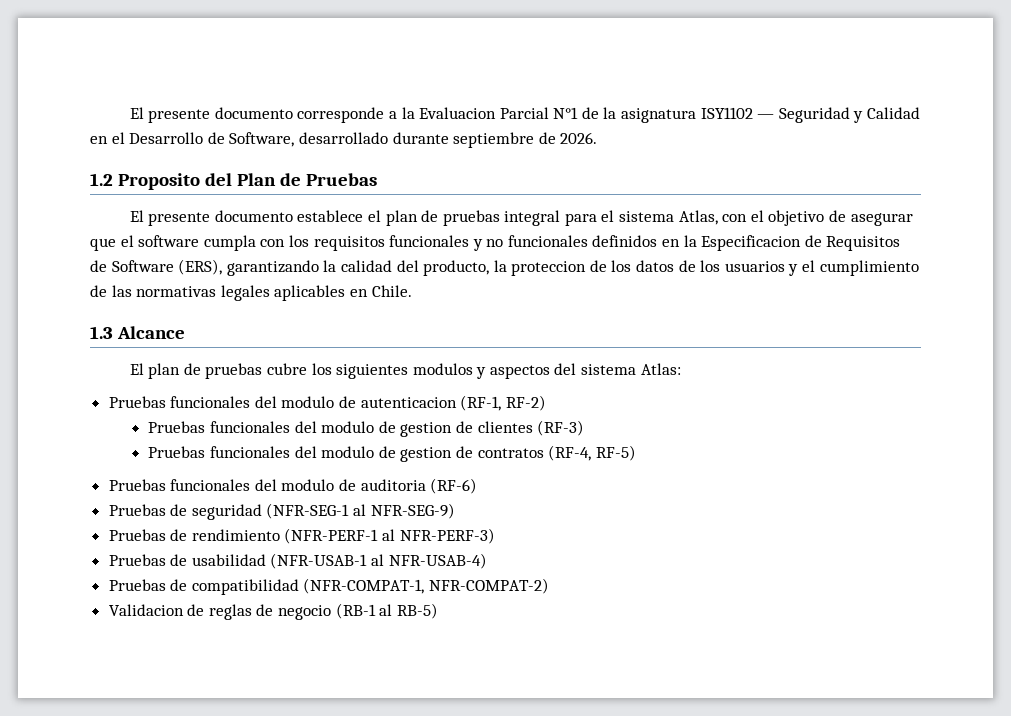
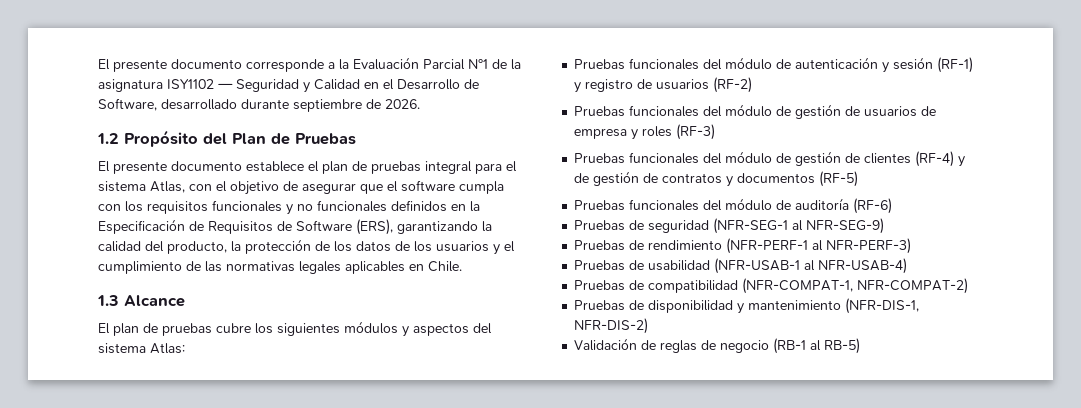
- El presente documento corresponde a la Evaluacion Parcial N°1 de la asignatura ISY1102 — Seguridad y Calidad en el Desarrollo de Software, desarrollado durante septiembre de 2026.
+ El presente documento corresponde a la Evaluación Parcial N°1 de la asignatura ISY1102 — Seguridad y Calidad en el Desarrollo de Software, desarrollado durante septiembre de 2026.
- 1.2 Proposito del Plan de Pruebas
+ 1.2 Propósito del Plan de Pruebas
- El presente documento establece el plan de pruebas integral para el sistema Atlas, con el objetivo de asegurar que el software cumpla con los requisitos funcionales y no funcionales definidos en la Especificacion de Requisitos de Software (ERS), garantizando la calidad del producto, la proteccion de los datos de los usuarios y el cumplimiento de las normativas legales aplicables en Chile.
+ El presente documento establece el plan de pruebas integral para el sistema Atlas, con el objetivo de asegurar que el software cumpla con los requisitos funcionales y no funcionales definidos en la Especificación de Requisitos de Software (ERS), garantizando la calidad del producto, la protección de los datos de los usuarios y el cumplimiento de las normativas legales aplicables en Chile.
- El plan de pruebas cubre los siguientes modulos y aspectos del sistema Atlas:
+ El plan de pruebas cubre los siguientes módulos y aspectos del sistema Atlas:
- Pruebas funcionales del modulo de autenticacion (RF-1, RF-2)
- Pruebas funcionales del modulo de gestion de clientes (RF-3)
- Pruebas funcionales del modulo de gestion de contratos (RF-4, RF-5)
- Pruebas funcionales del modulo de auditoria (RF-6)
+ Pruebas funcionales del módulo de autenticación y sesión (RF-1) y registro de usuarios (RF-2)
+ Pruebas funcionales del módulo de gestión de usuarios de empresa y roles (RF-3)
+ Pruebas funcionales del módulo de gestión de clientes (RF-4) y de gestión de contratos y documentos (RF-5)
+ Pruebas funcionales del módulo de auditoría (RF-6)
- Validacion de reglas de negocio (RB-1 al RB-5)
+ Pruebas de disponibilidad y mantenimiento (NFR-DIS-1, NFR-DIS-2)
+ Validación de reglas de negocio (RB-1 al RB-5)

